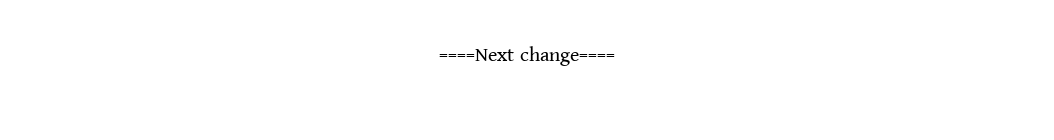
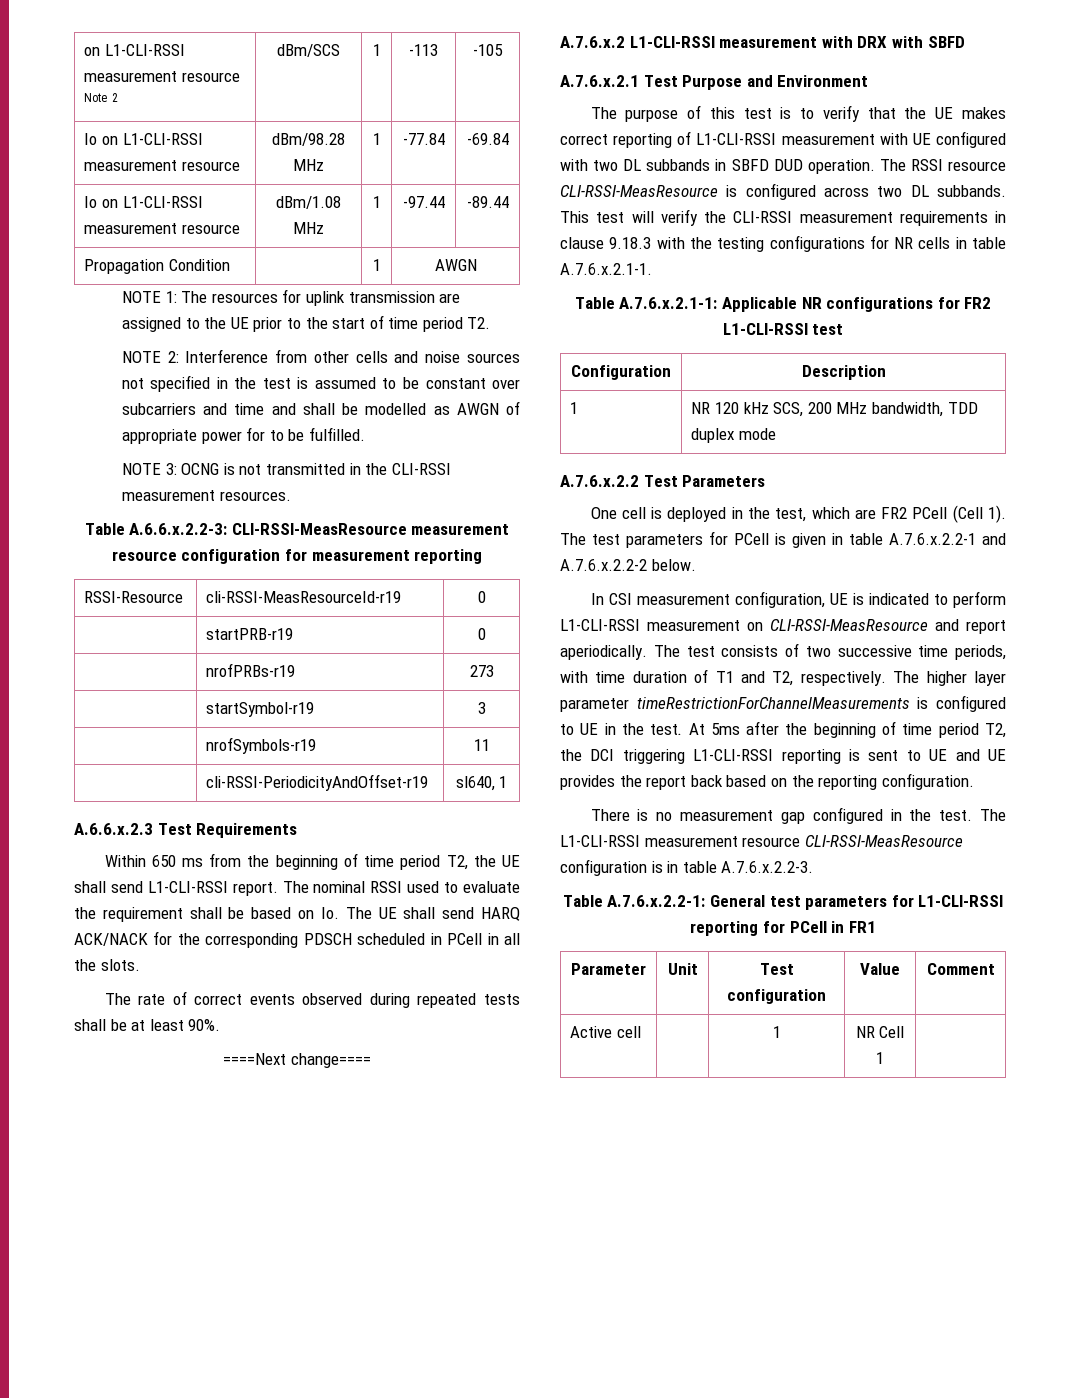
+ on L1-CLI-RSSI measurement resource Note 2 | dBm/SCS | 1 | -113 | -105
+ Io on L1-CLI-RSSI measurement resource | dBm/98.28 MHz | 1 | -77.84 | -69.84
+ Io on L1-CLI-RSSI measurement resource | dBm/1.08 MHz | 1 | -97.44 | -89.44
+ Propagation Condition | | 1 | AWGN
+ NOTE 1: The resources for uplink transmission are assigned to the UE prior to the start of time period T2.
+ NOTE 2: Interference from other cells and noise sources not specified in the test is assumed to be constant over subcarriers and time and shall be modelled as AWGN of appropriate power for to be fulfilled.
+ NOTE 3: OCNG is not transmitted in the CLI-RSSI measurement resources.
+ Table A.6.6.x.2.2-3: CLI-RSSI-MeasResource measurement resource configuration for measurement reporting
+ RSSI-Resource | cli-RSSI-MeasResourceId-r19 | 0
+ | startPRB-r19 | 0
+ | nrofPRBs-r19 | 273
+ | startSymbol-r19 | 3
+ | nrofSymbols-r19 | 11
+ | cli-RSSI-PeriodicityAndOffset-r19 | sl640, 1
+ A.6.6.x.2.3 Test Requirements
+ Within 650 ms from the beginning of time period T2, the UE shall send L1-CLI-RSSI report. The nominal RSSI used to evaluate the requirement shall be based on Io. The UE shall send HARQ ACK/NACK for the corresponding PDSCH scheduled in PCell in all the slots.
+ The rate of correct events observed during repeated tests shall be at least 90%.
  ====Next change====
+ A.7.6.x.2 L1-CLI-RSSI measurement with DRX with SBFD
+ A.7.6.x.2.1 Test Purpose and Environment
+ The purpose of this test is to verify that the UE makes correct reporting of L1-CLI-RSSI measurement with UE configured with two DL subbands in SBFD DUD operation. The RSSI resource CLI-RSSI-MeasResource is configured across two DL subbands. This test will verify the CLI-RSSI measurement requirements in clause 9.18.3 with the testing configurations for NR cells in table A.7.6.x.2.1-1.
+ Table A.7.6.x.2.1-1: Applicable NR configurations for FR2 L1-CLI-RSSI test
+ Configuration | Description
+ 1 | NR 120 kHz SCS, 200 MHz bandwidth, TDD duplex mode
+ A.7.6.x.2.2 Test Parameters
+ One cell is deployed in the test, which are FR2 PCell (Cell 1). The test parameters for PCell is given in table A.7.6.x.2.2-1 and A.7.6.x.2.2-2 below.
+ In CSI measurement configuration, UE is indicated to perform L1-CLI-RSSI measurement on CLI-RSSI-MeasResource and report aperiodically. The test consists of two successive time periods, with time duration of T1 and T2, respectively. The higher layer parameter timeRestrictionForChannelMeasurements is configured to UE in the test. At 5ms after the beginning of time period T2, the DCI triggering L1-CLI-RSSI reporting is sent to UE and UE provides the report back based on the reporting configuration.
+ There is no measurement gap configured in the test. The L1-CLI-RSSI measurement resource CLI-RSSI-MeasResource configuration is in table A.7.6.x.2.2-3.
+ Table A.7.6.x.2.2-1: General test parameters for L1-CLI-RSSI reporting for PCell in FR1
+ Parameter | Unit | Test configuration | Value | Comment
+ Active cell | | 1 | NR Cell 1 |

